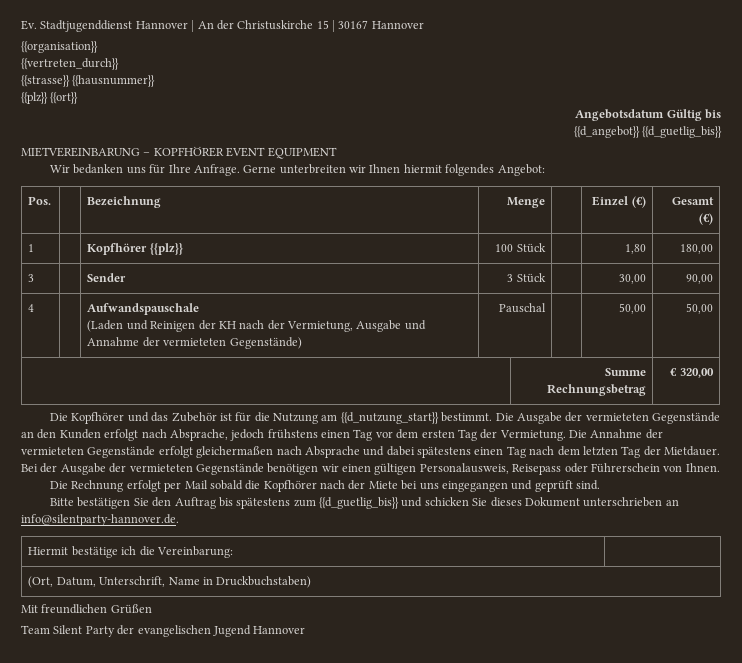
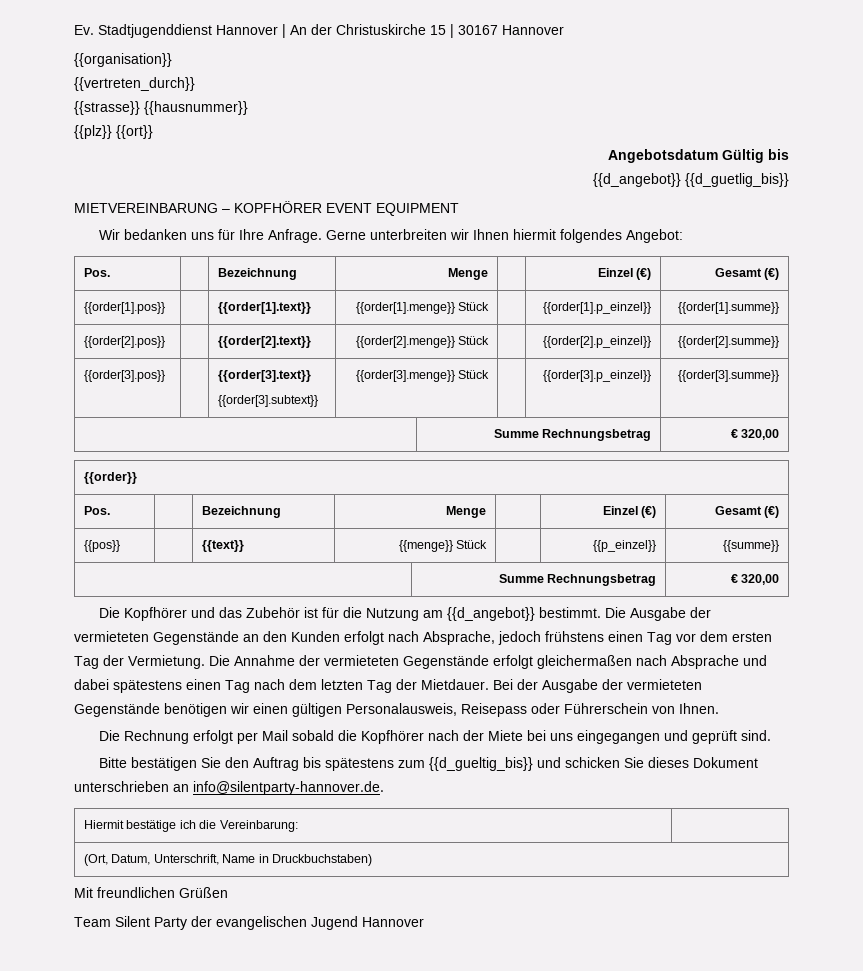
- 1 | | Kopfhörer {{plz}} | 100 Stück | | 1,80 | 180,00
- 3 | | Sender | 3 Stück | | 30,00 | 90,00
- 4 | | Aufwandspauschale
- (Laden und Reinigen der KH nach der Vermietung, Ausgabe und Annahme der vermieteten Gegenstände) | Pauschal | | 50,00 | 50,00
+ {{order[1].pos}} | | {{order[1].text}} | {{order[1].menge}} Stück | | {{order[1].p_einzel}} | {{order[1].summe}}
+ {{order[2].pos}} | | {{order[2].text}} | {{order[2].menge}} Stück | | {{order[2].p_einzel}} | {{order[2].summe}}
+ {{order[3].pos}} | | {{order[3].text}}
+ {{order[3].subtext}} | {{order[3].menge}} Stück | | {{order[3].p_einzel}} | {{order[3].summe}}
+ | Summe Rechnungsbetrag | € 320,00
+ {{order}}
+ Pos. | | Bezeichnung | Menge | | Einzel (€) | Gesamt (€)
+ {{pos}} | | {{text}} | {{menge}} Stück | | {{p_einzel}} | {{summe}}
- Die Kopfhörer und das Zubehör ist für die Nutzung am {{d_nutzung_start}} bestimmt.
+ Die Kopfhörer und das Zubehör ist für die Nutzung am {{d_angebot}} bestimmt.
- Bitte bestätigen Sie den Auftrag bis spätestens zum {{d_guetlig_bis}} und schicken Sie dieses Dokument unterschrieben an info@silentparty-hannover.de.
+ Bitte bestätigen Sie den Auftrag bis spätestens zum {{d_gueltig_bis}} und schicken Sie dieses Dokument unterschrieben an info@silentparty-hannover.de.

